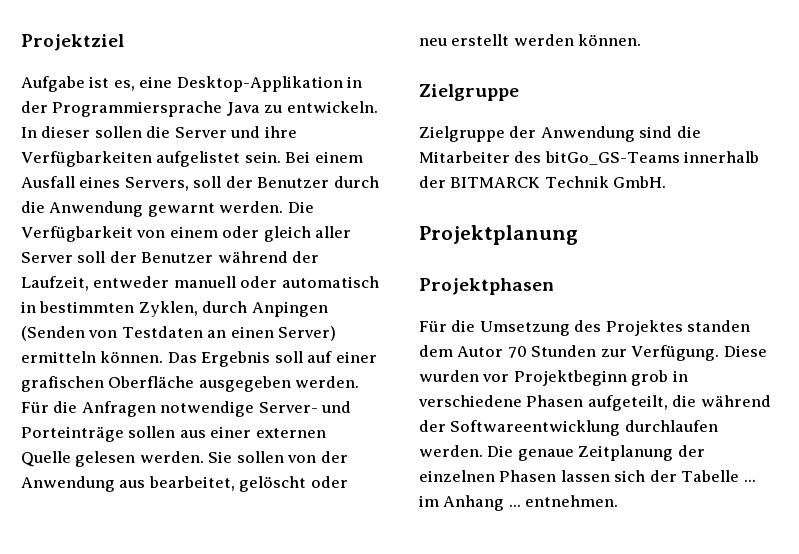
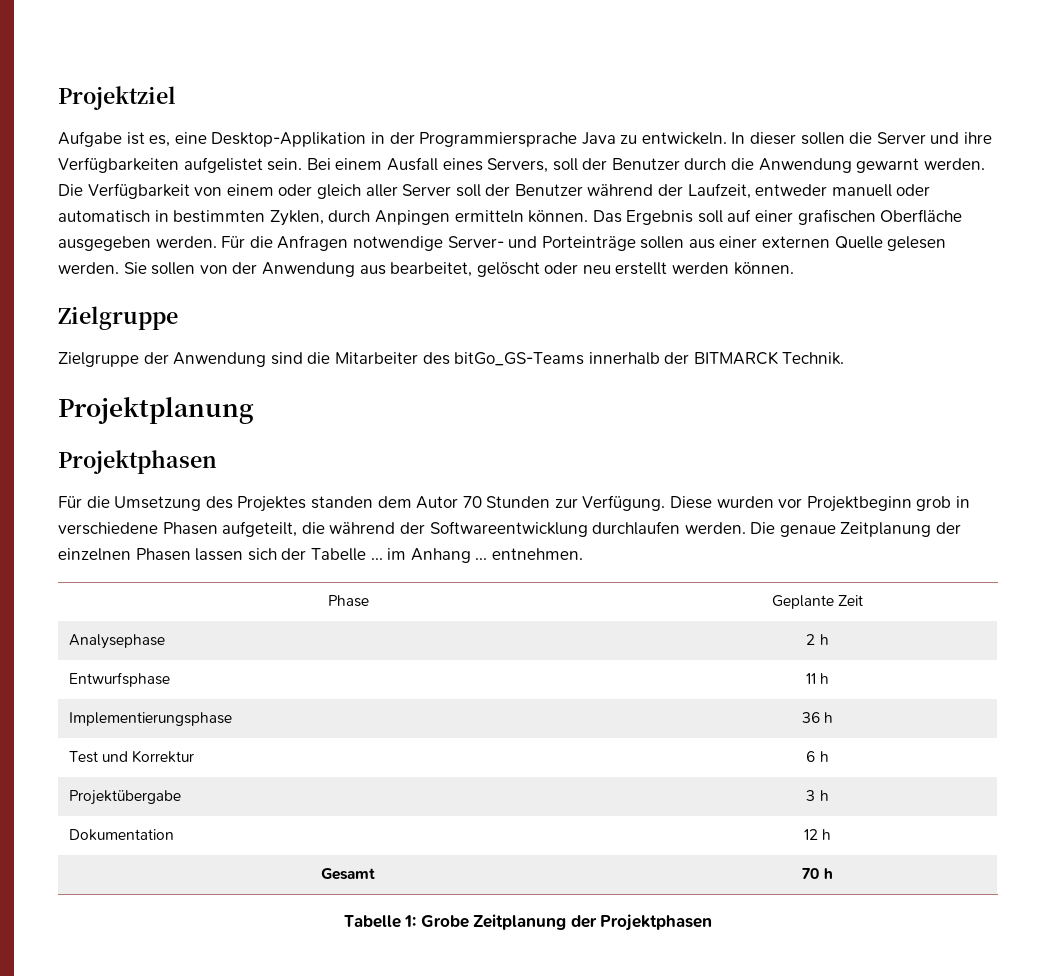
- Die Verfügbarkeit von einem oder gleich aller Server soll der Benutzer während der Laufzeit, entweder manuell oder automatisch in bestimmten Zyklen, durch Anpingen (Senden von Testdaten an einen Server) ermitteln können.
+ Die Verfügbarkeit von einem oder gleich aller Server soll der Benutzer während der Laufzeit, entweder manuell oder automatisch in bestimmten Zyklen, durch Anpingen ermitteln können.
- Zielgruppe der Anwendung sind die Mitarbeiter des bitGo_GS-Teams innerhalb der BITMARCK Technik GmbH.
+ Zielgruppe der Anwendung sind die Mitarbeiter des bitGo_GS-Teams innerhalb der BITMARCK Technik.
+ Phase | Geplante Zeit
+ Analysephase | 2 h
+ Entwurfsphase | 11 h
+ Implementierungsphase | 36 h
+ Test und Korrektur | 6 h
+ Projektübergabe | 3 h
+ Dokumentation | 12 h
+ Gesamt | 70 h
+ Tabelle 1: Grobe Zeitplanung der Projektphasen

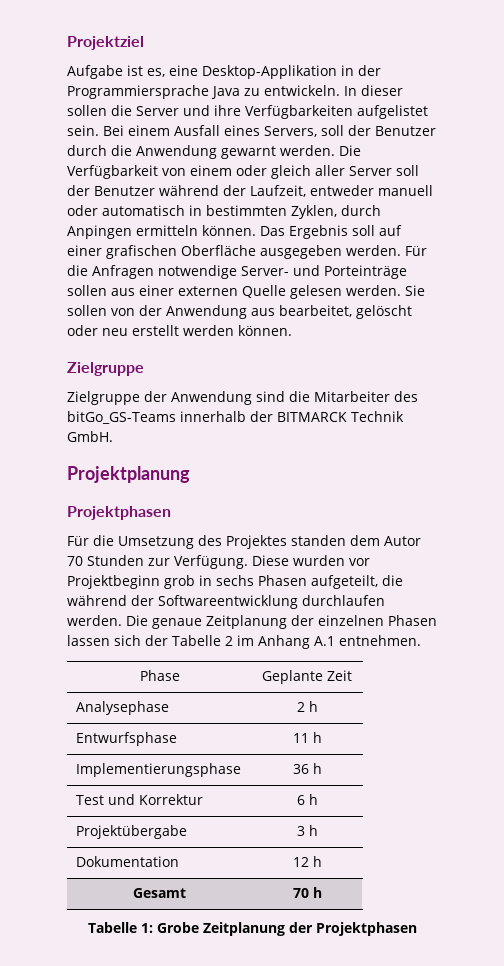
- Zielgruppe der Anwendung sind die Mitarbeiter des bitGo_GS-Teams innerhalb der BITMARCK Technik.
+ Zielgruppe der Anwendung sind die Mitarbeiter des bitGo_GS-Teams innerhalb der BITMARCK Technik GmbH.
- Diese wurden vor Projektbeginn grob in verschiedene Phasen aufgeteilt, die während der Softwareentwicklung durchlaufen werden.
+ Diese wurden vor Projektbeginn grob in sechs Phasen aufgeteilt, die während der Softwareentwicklung durchlaufen werden.
- Die genaue Zeitplanung der einzelnen Phasen lassen sich der Tabelle ... im Anhang ... entnehmen.
+ Die genaue Zeitplanung der einzelnen Phasen lassen sich der Tabelle 2 im Anhang A.1 entnehmen.

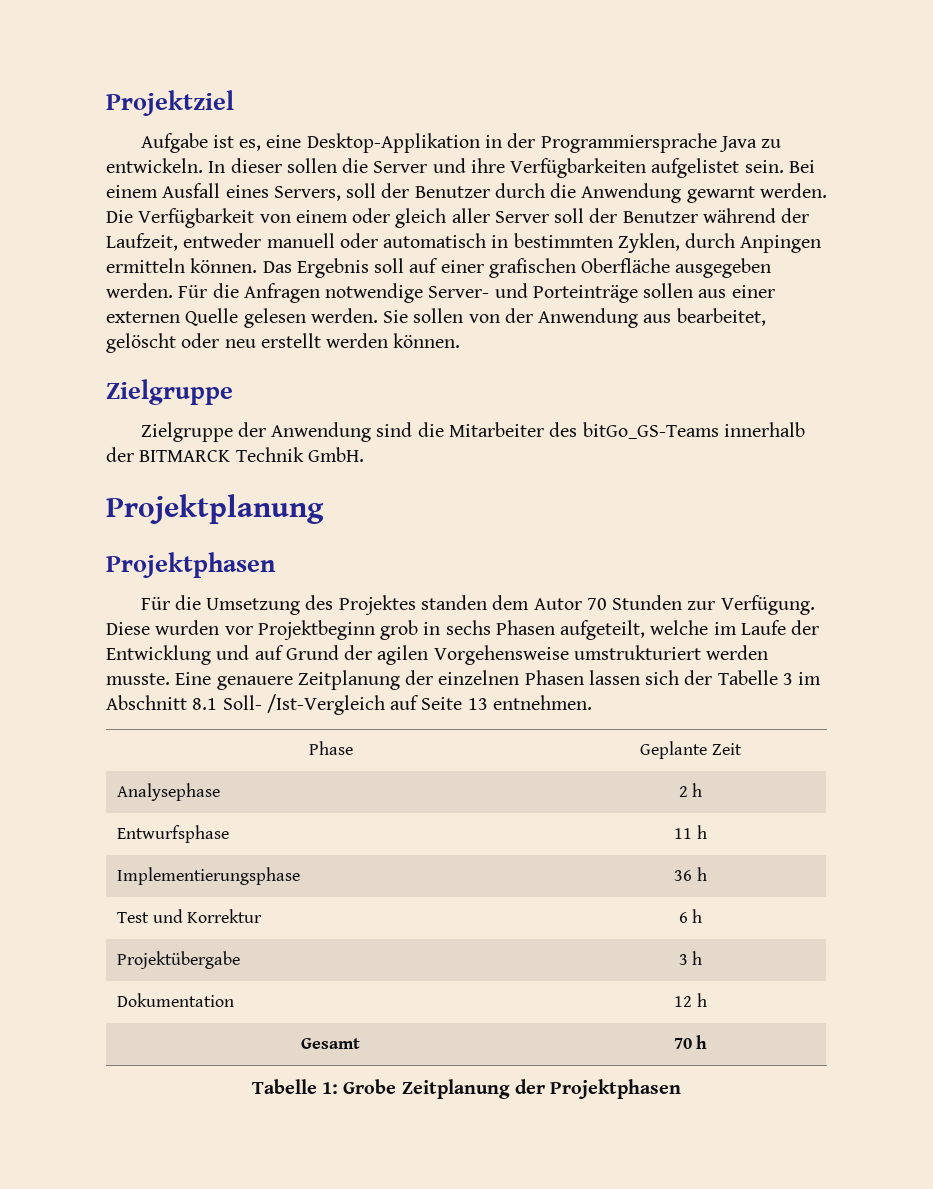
- Diese wurden vor Projektbeginn grob in sechs Phasen aufgeteilt, die während der Softwareentwicklung durchlaufen werden. Die genaue Zeitplanung der einzelnen Phasen lassen sich der Tabelle 2 im Anhang A.1 entnehmen.
+ Diese wurden vor Projektbeginn grob in sechs Phasen aufgeteilt, welche im Laufe der Entwicklung und auf Grund der agilen Vorgehensweise umstrukturiert werden musste. Eine genauere Zeitplanung der einzelnen Phasen lassen sich der Tabelle 3 im Abschnitt 8.1 Soll- /Ist-Vergleich auf Seite 13 entnehmen.

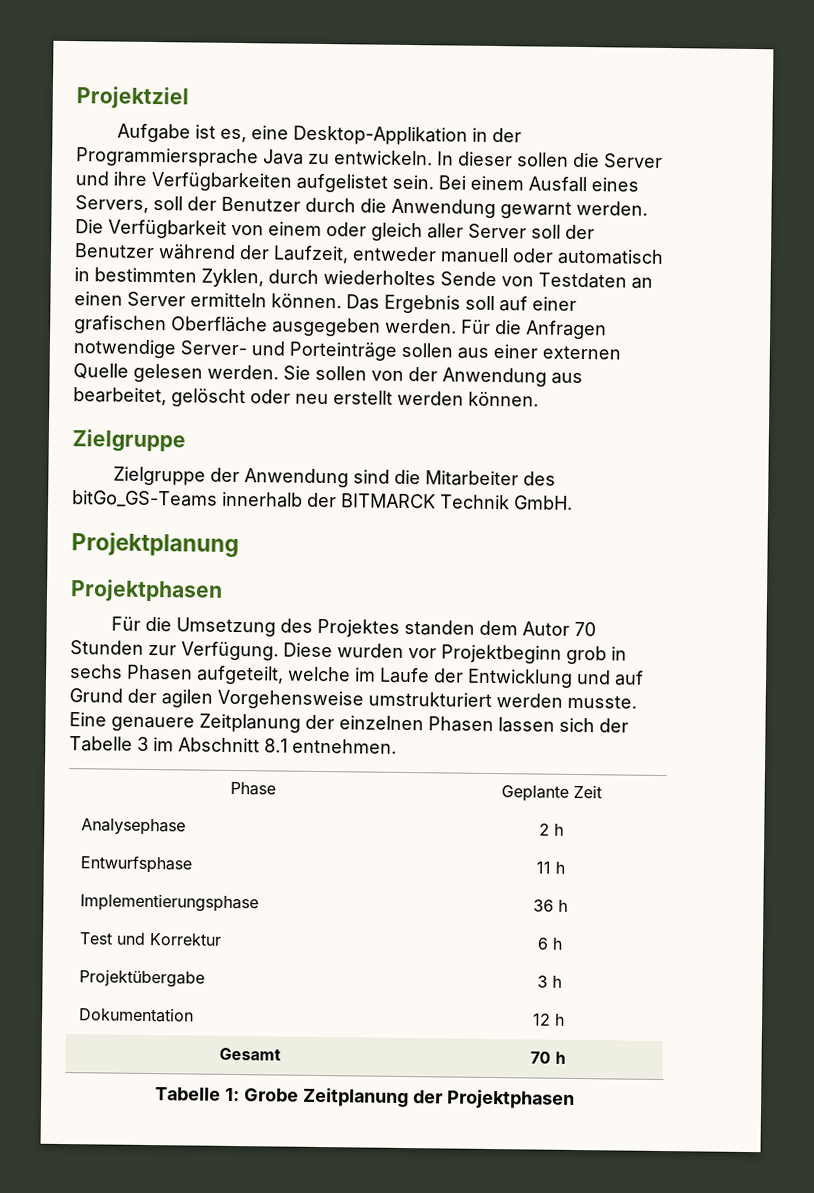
- Die Verfügbarkeit von einem oder gleich aller Server soll der Benutzer während der Laufzeit, entweder manuell oder automatisch in bestimmten Zyklen, durch Anpingen ermitteln können.
+ Die Verfügbarkeit von einem oder gleich aller Server soll der Benutzer während der Laufzeit, entweder manuell oder automatisch in bestimmten Zyklen, durch wiederholtes Sende von Testdaten an einen Server ermitteln können.
- Eine genauere Zeitplanung der einzelnen Phasen lassen sich der Tabelle 3 im Abschnitt 8.1 Soll- /Ist-Vergleich auf Seite 13 entnehmen.
+ Eine genauere Zeitplanung der einzelnen Phasen lassen sich der Tabelle 3 im Abschnitt 8.1 entnehmen.

